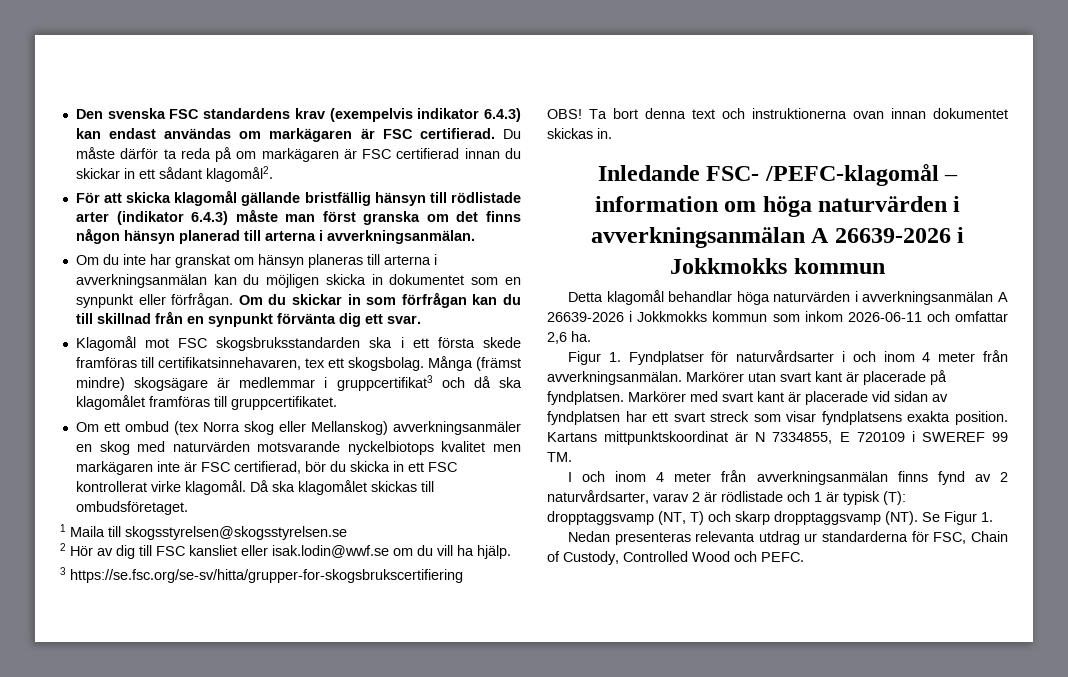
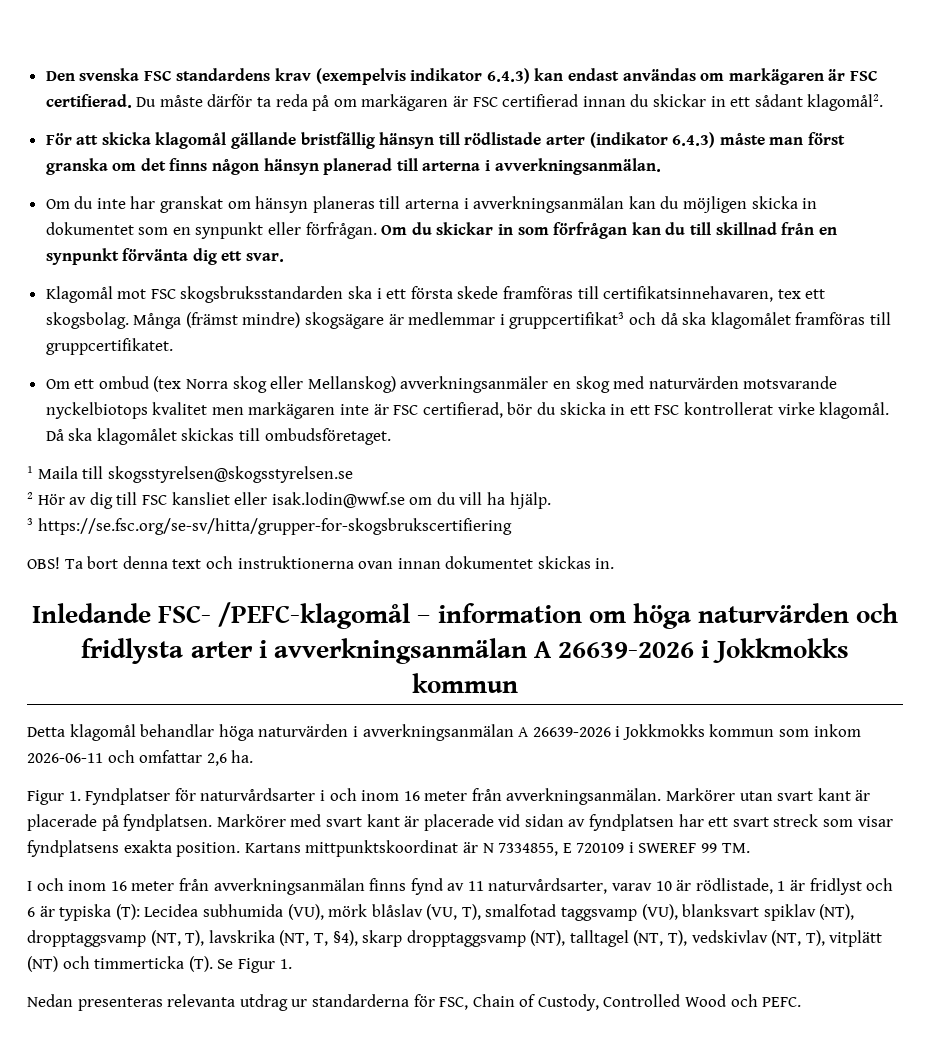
- Inledande FSC- /PEFC-klagomål – information om höga naturvärden i avverkningsanmälan A 26639-2026 i Jokkmokks kommun
+ Inledande FSC- /PEFC-klagomål – information om höga naturvärden och fridlysta arter i avverkningsanmälan A 26639-2026 i Jokkmokks kommun
- Figur 1. Fyndplatser för naturvårdsarter i och inom 4 meter från avverkningsanmälan.
+ Figur 1. Fyndplatser för naturvårdsarter i och inom 16 meter från avverkningsanmälan.
- I och inom 4 meter från avverkningsanmälan finns fynd av 2 naturvårdsarter, varav 2 är rödlistade och 1 är typisk (T): dropptaggsvamp (NT, T) och skarp dropptaggsvamp (NT). Se Figur 1.
+ I och inom 16 meter från avverkningsanmälan finns fynd av 11 naturvårdsarter, varav 10 är rödlistade, 1 är fridlyst och 6 är typiska (T): Lecidea subhumida (VU), mörk blåslav (VU, T), smalfotad taggsvamp (VU), blanksvart spiklav (NT), dropptaggsvamp (NT, T), lavskrika (NT, T, §4), skarp dropptaggsvamp (NT), talltagel (NT, T), vedskivlav (NT, T), vitplätt (NT) och timmerticka (T). Se Figur 1.

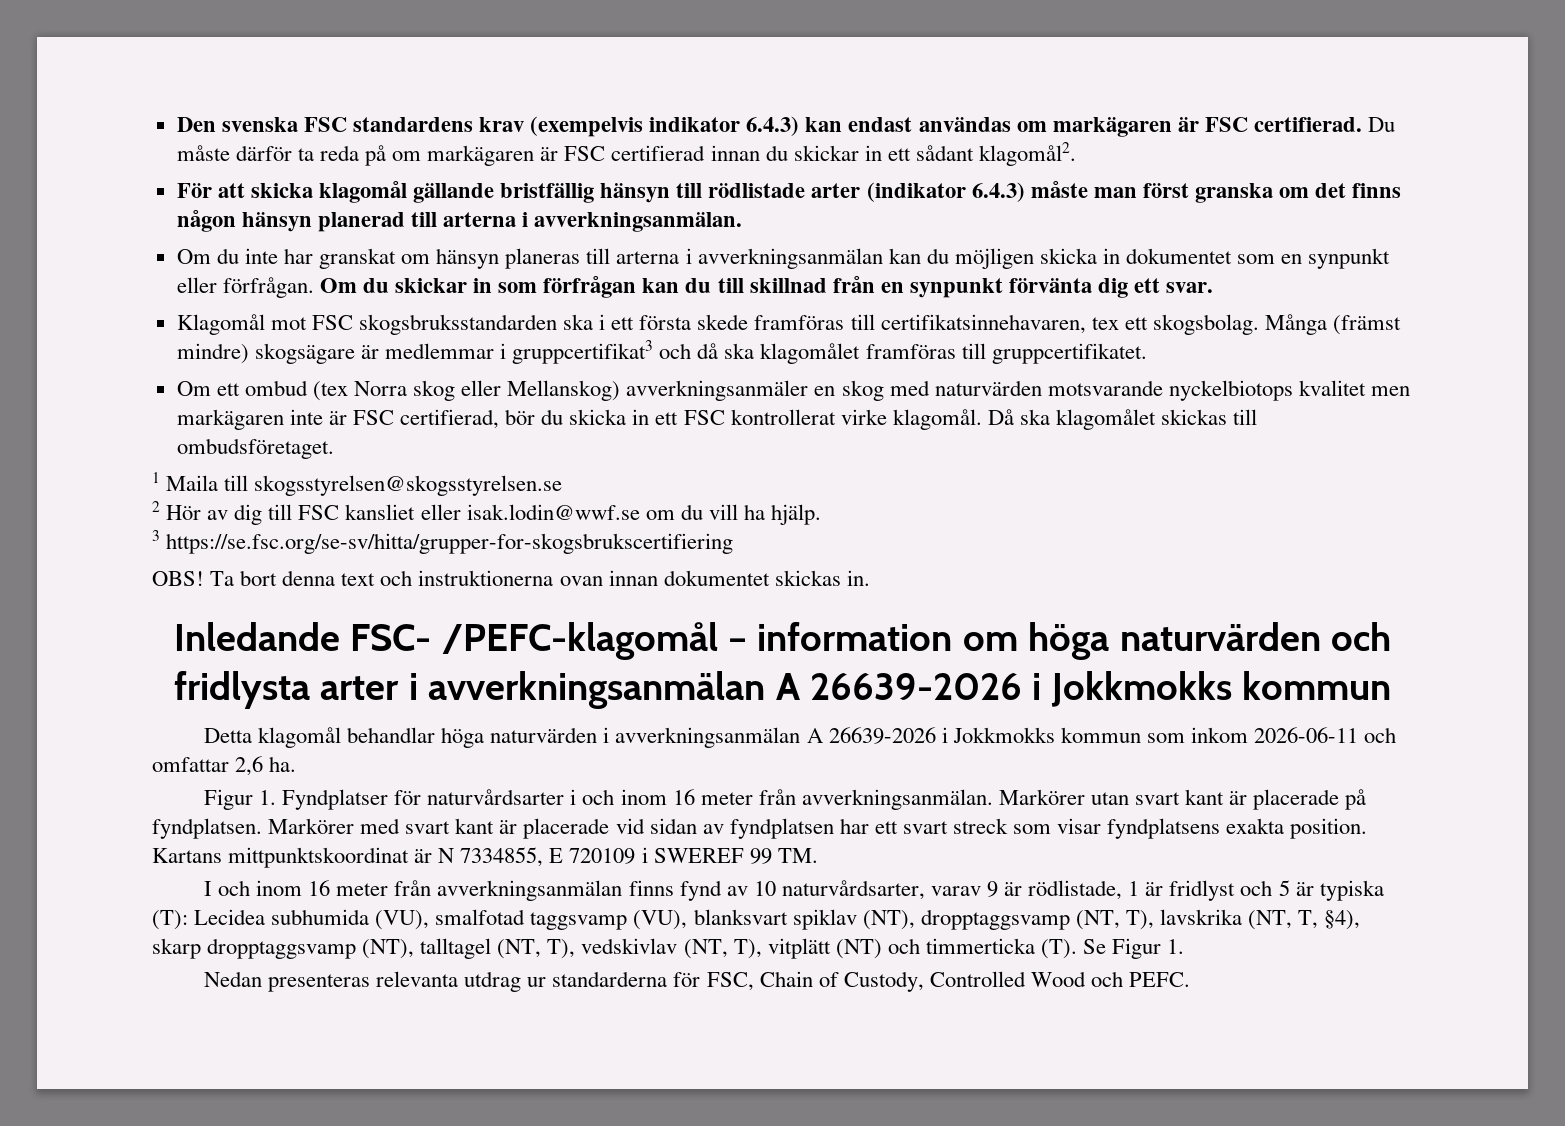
- I och inom 16 meter från avverkningsanmälan finns fynd av 11 naturvårdsarter, varav 10 är rödlistade, 1 är fridlyst och 6 är typiska (T): Lecidea subhumida (VU), mörk blåslav (VU, T), smalfotad taggsvamp (VU), blanksvart spiklav (NT), dropptaggsvamp (NT, T), lavskrika (NT, T, §4), skarp dropptaggsvamp (NT), talltagel (NT, T), vedskivlav (NT, T), vitplätt (NT) och timmerticka (T). Se Figur 1.
+ I och inom 16 meter från avverkningsanmälan finns fynd av 10 naturvårdsarter, varav 9 är rödlistade, 1 är fridlyst och 5 är typiska (T): Lecidea subhumida (VU), smalfotad taggsvamp (VU), blanksvart spiklav (NT), dropptaggsvamp (NT, T), lavskrika (NT, T, §4), skarp dropptaggsvamp (NT), talltagel (NT, T), vedskivlav (NT, T), vitplätt (NT) och timmerticka (T). Se Figur 1.

